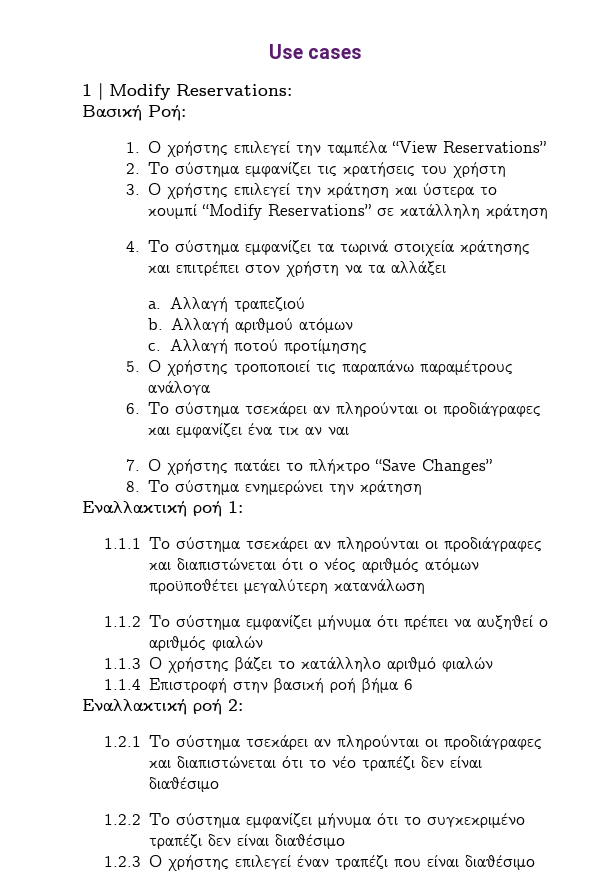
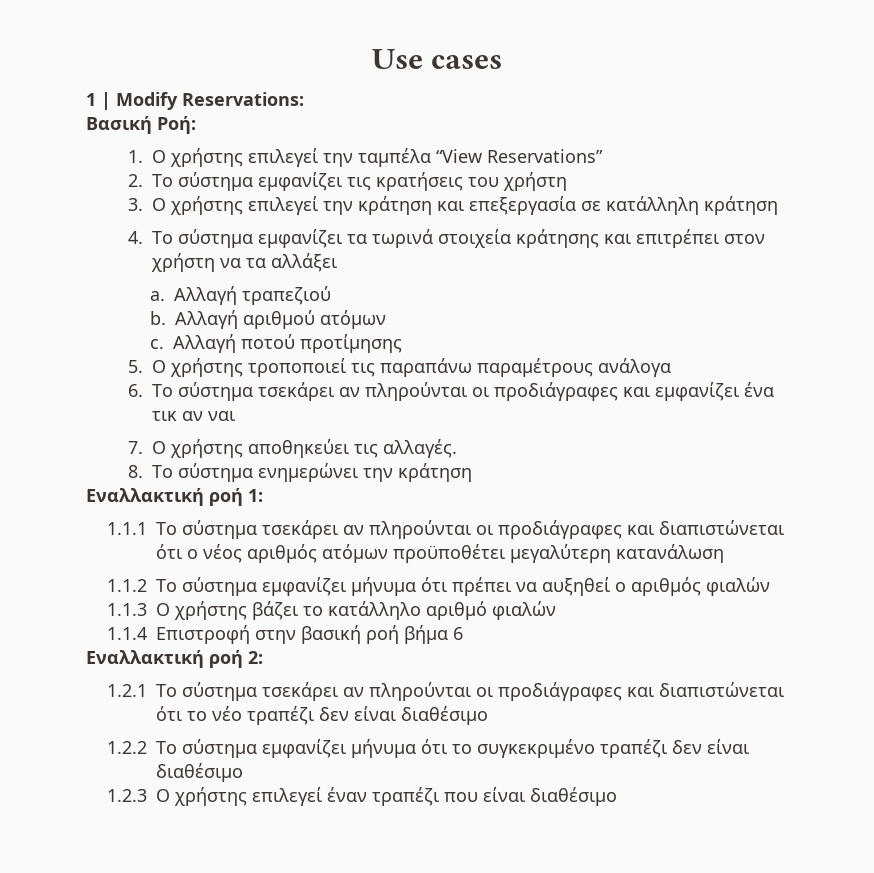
- 3. Ο χρήστης επιλεγεί την κράτηση και ύστερα το κουμπί “Modify Reservations” σε κατάλληλη κράτηση
+ 3. Ο χρήστης επιλεγεί την κράτηση και επεξεργασία σε κατάλληλη κράτηση
- 7. Ο χρήστης πατάει το πλήκτρο “Save Changes”
+ 7. Ο χρήστης αποθηκεύει τις αλλαγές.

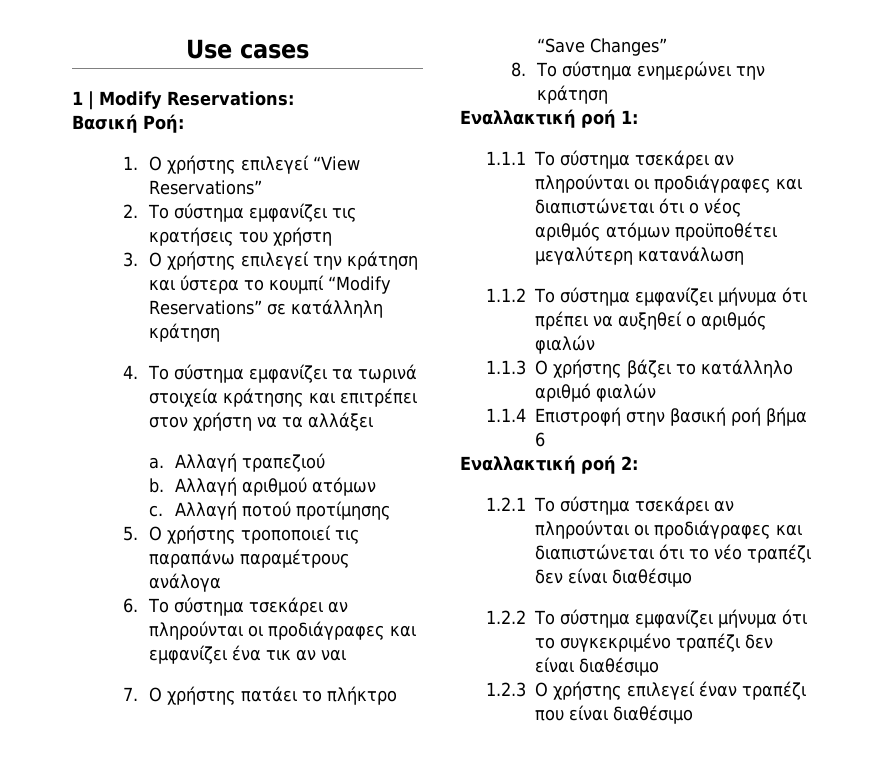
- 1. Ο χρήστης επιλεγεί την ταμπέλα “View Reservations”
+ 1. Ο χρήστης επιλεγεί “View Reservations”
- 3. Ο χρήστης επιλεγεί την κράτηση και επεξεργασία σε κατάλληλη κράτηση
+ 3. Ο χρήστης επιλεγεί την κράτηση και ύστερα το κουμπί “Modify Reservations” σε κατάλληλη κράτηση
- 7. Ο χρήστης αποθηκεύει τις αλλαγές.
+ 7. Ο χρήστης πατάει το πλήκτρο “Save Changes”

